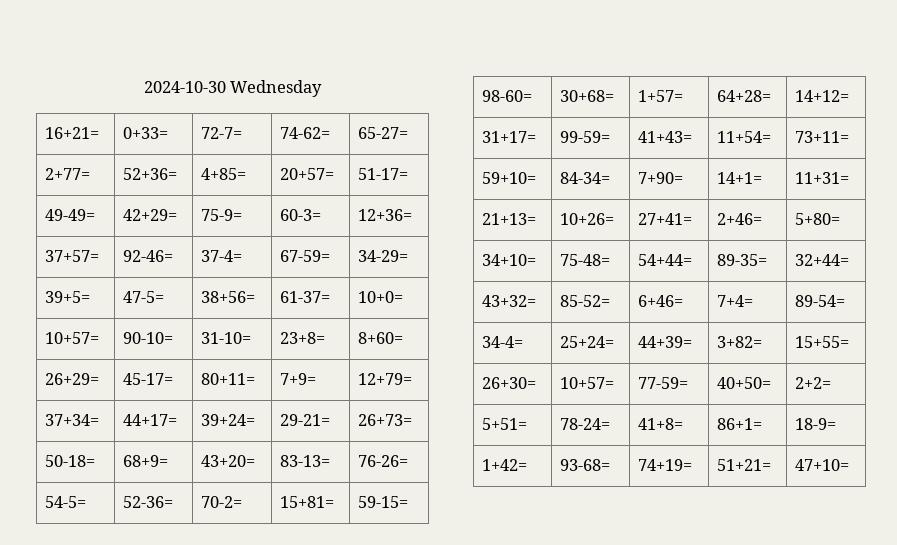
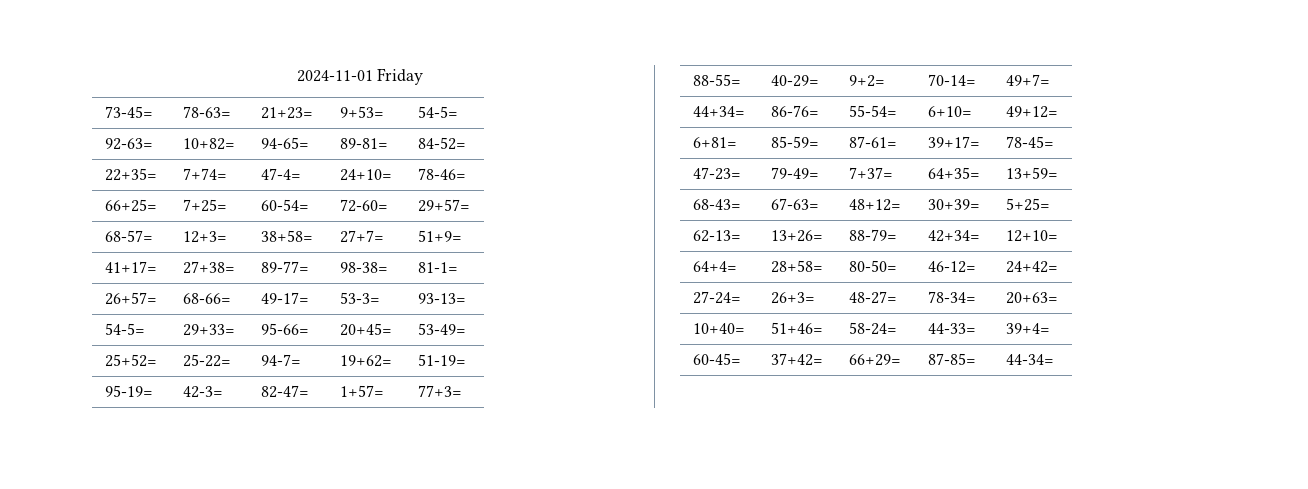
- 2024-10-30 Wednesday
- 16+21= | 0+33= | 72-7= | 74-62= | 65-27=
- 2+77= | 52+36= | 4+85= | 20+57= | 51-17=
- 49-49= | 42+29= | 75-9= | 60-3= | 12+36=
- 37+57= | 92-46= | 37-4= | 67-59= | 34-29=
- 39+5= | 47-5= | 38+56= | 61-37= | 10+0=
- 10+57= | 90-10= | 31-10= | 23+8= | 8+60=
- 26+29= | 45-17= | 80+11= | 7+9= | 12+79=
- 37+34= | 44+17= | 39+24= | 29-21= | 26+73=
- 50-18= | 68+9= | 43+20= | 83-13= | 76-26=
- 54-5= | 52-36= | 70-2= | 15+81= | 59-15=
- 98-60= | 30+68= | 1+57= | 64+28= | 14+12=
- 31+17= | 99-59= | 41+43= | 11+54= | 73+11=
- 59+10= | 84-34= | 7+90= | 14+1= | 11+31=
- 21+13= | 10+26= | 27+41= | 2+46= | 5+80=
- 34+10= | 75-48= | 54+44= | 89-35= | 32+44=
- 43+32= | 85-52= | 6+46= | 7+4= | 89-54=
- 34-4= | 25+24= | 44+39= | 3+82= | 15+55=
- 26+30= | 10+57= | 77-59= | 40+50= | 2+2=
- 5+51= | 78-24= | 41+8= | 86+1= | 18-9=
- 1+42= | 93-68= | 74+19= | 51+21= | 47+10=
+ 2024-11-01 Friday
+ 73-45= | 78-63= | 21+23= | 9+53= | 54-5=
+ 92-63= | 10+82= | 94-65= | 89-81= | 84-52=
+ 22+35= | 7+74= | 47-4= | 24+10= | 78-46=
+ 66+25= | 7+25= | 60-54= | 72-60= | 29+57=
+ 68-57= | 12+3= | 38+58= | 27+7= | 51+9=
+ 41+17= | 27+38= | 89-77= | 98-38= | 81-1=
+ 26+57= | 68-66= | 49-17= | 53-3= | 93-13=
+ 54-5= | 29+33= | 95-66= | 20+45= | 53-49=
+ 25+52= | 25-22= | 94-7= | 19+62= | 51-19=
+ 95-19= | 42-3= | 82-47= | 1+57= | 77+3=
+ 88-55= | 40-29= | 9+2= | 70-14= | 49+7=
+ 44+34= | 86-76= | 55-54= | 6+10= | 49+12=
+ 6+81= | 85-59= | 87-61= | 39+17= | 78-45=
+ 47-23= | 79-49= | 7+37= | 64+35= | 13+59=
+ 68-43= | 67-63= | 48+12= | 30+39= | 5+25=
+ 62-13= | 13+26= | 88-79= | 42+34= | 12+10=
+ 64+4= | 28+58= | 80-50= | 46-12= | 24+42=
+ 27-24= | 26+3= | 48-27= | 78-34= | 20+63=
+ 10+40= | 51+46= | 58-24= | 44-33= | 39+4=
+ 60-45= | 37+42= | 66+29= | 87-85= | 44-34=

